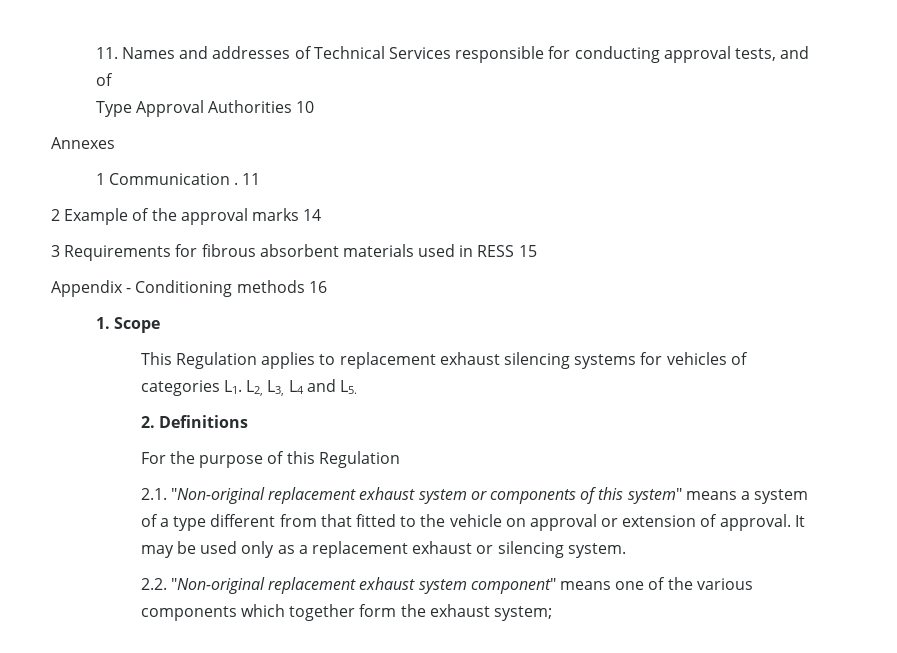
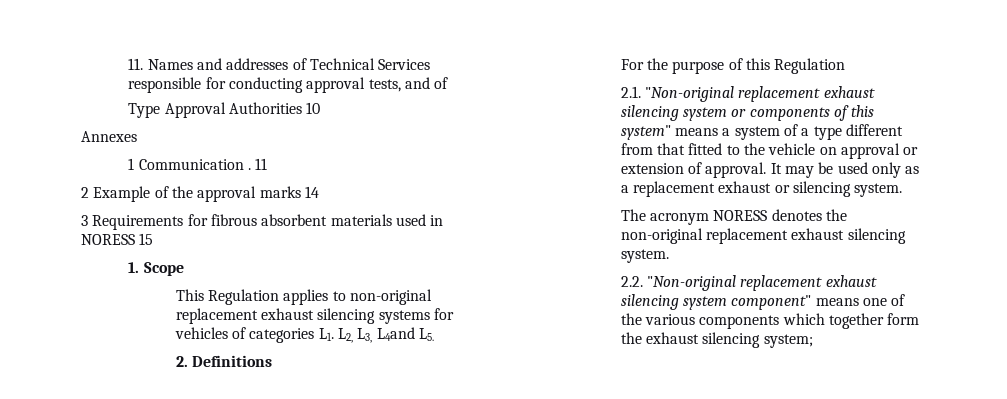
- 3 Requirements for fibrous absorbent materials used in RESS 15
+ 3 Requirements for fibrous absorbent materials used in NORESS 15
- Appendix - Conditioning methods 16
- This Regulation applies to replacement exhaust silencing systems for vehicles of categories L1. L2, L3, L4 and L5.
+ This Regulation applies to non-original replacement exhaust silencing systems for vehicles of categories L1. L2, L3, L4and L5.
- 2.1. "Non-original replacement exhaust system or components of this system" means a system of a type different from that fitted to the vehicle on approval or extension of approval.
+ 2.1. "Non-original replacement exhaust silencing system or components of this system" means a system of a type different from that fitted to the vehicle on approval or extension of approval.
+ The acronym NORESS denotes the non-original replacement exhaust silencing system.
- 2.2. "Non-original replacement exhaust system component" means one of the various components which together form the exhaust system;
+ 2.2. "Non-original replacement exhaust silencing system component" means one of the various components which together form the exhaust silencing system;

